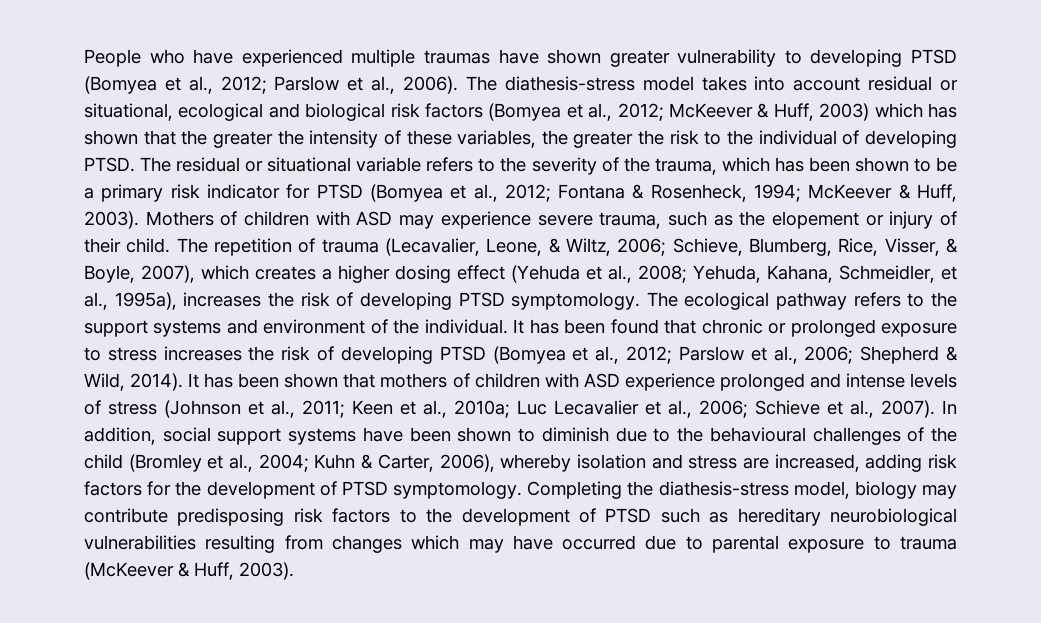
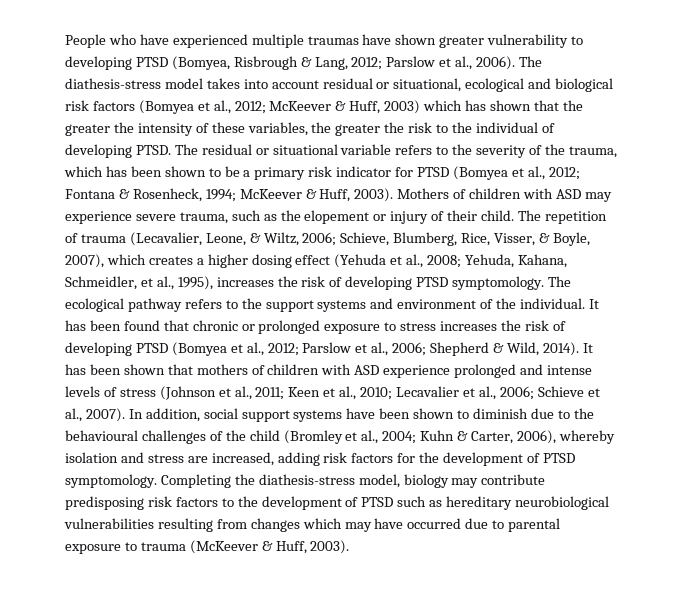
- People who have experienced multiple traumas have shown greater vulnerability to developing PTSD (Bomyea et al., 2012; Parslow et al., 2006).
+ People who have experienced multiple traumas have shown greater vulnerability to developing PTSD (Bomyea, Risbrough & Lang, 2012; Parslow et al., 2006).
- The repetition of trauma (Lecavalier, Leone, & Wiltz, 2006; Schieve, Blumberg, Rice, Visser, & Boyle, 2007), which creates a higher dosing effect (Yehuda et al., 2008; Yehuda, Kahana, Schmeidler, et al., 1995a), increases the risk of developing PTSD symptomology.
+ The repetition of trauma (Lecavalier, Leone, & Wiltz, 2006; Schieve, Blumberg, Rice, Visser, & Boyle, 2007), which creates a higher dosing effect (Yehuda et al., 2008; Yehuda, Kahana, Schmeidler, et al., 1995), increases the risk of developing PTSD symptomology.
- It has been shown that mothers of children with ASD experience prolonged and intense levels of stress (Johnson et al., 2011; Keen et al., 2010a; Luc Lecavalier et al., 2006; Schieve et al., 2007).
+ It has been shown that mothers of children with ASD experience prolonged and intense levels of stress (Johnson et al., 2011; Keen et al., 2010; Lecavalier et al., 2006; Schieve et al., 2007).

